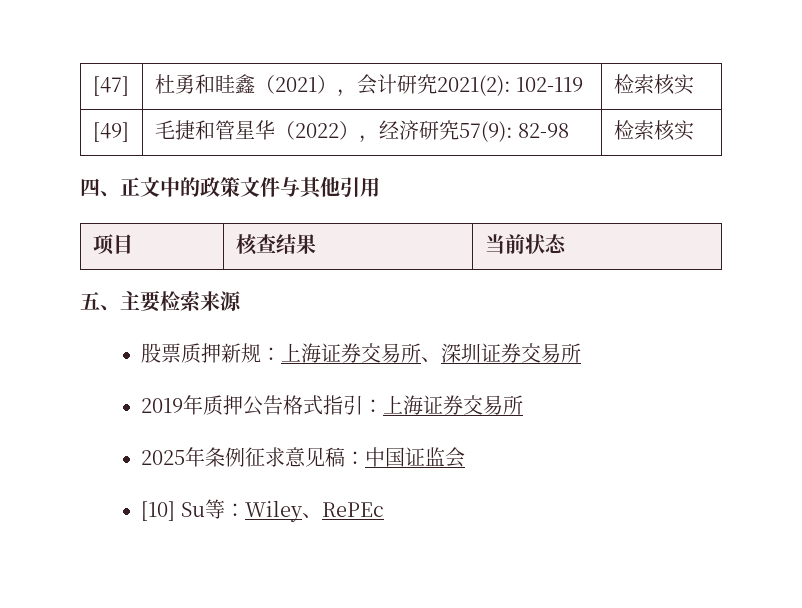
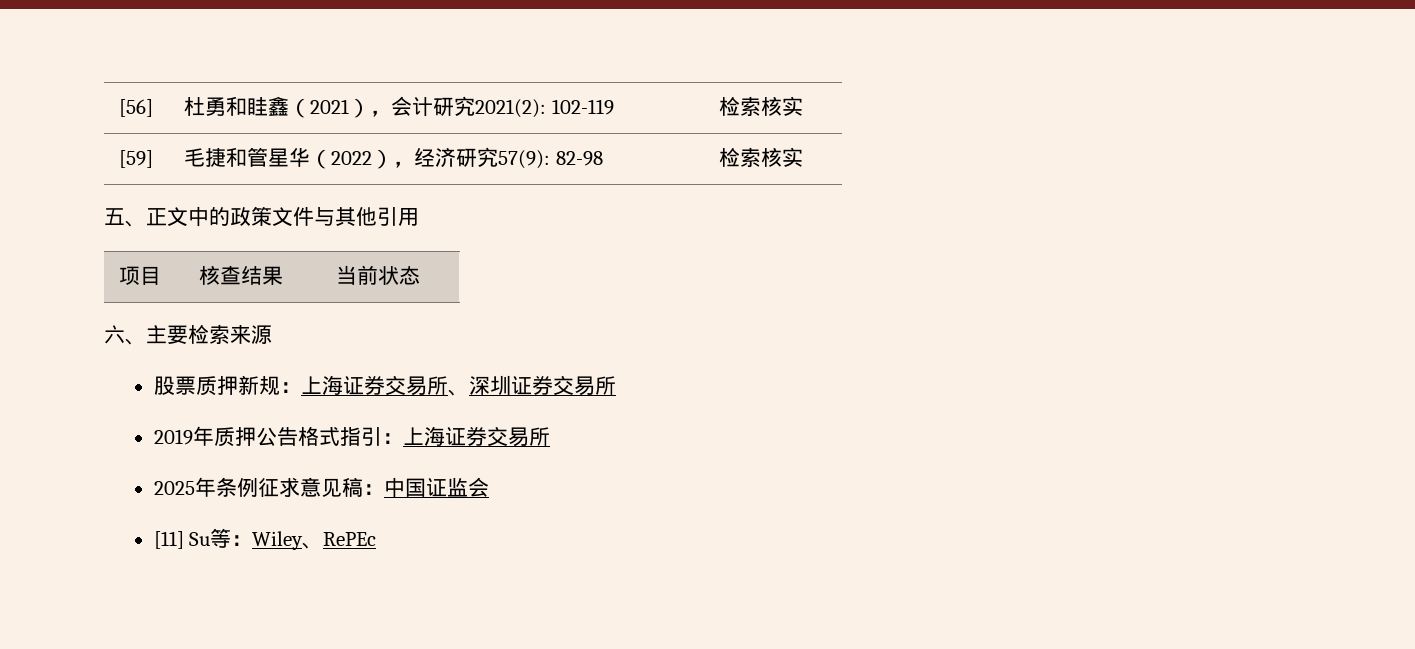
- [47] | 杜勇和眭鑫（2021），会计研究2021(2): 102-119 | 检索核实
+ [56] | 杜勇和眭鑫（2021），会计研究2021(2): 102-119 | 检索核实
- [49] | 毛捷和管星华（2022），经济研究57(9): 82-98 | 检索核实
+ [59] | 毛捷和管星华（2022），经济研究57(9): 82-98 | 检索核实
- 四、正文中的政策文件与其他引用
+ 五、正文中的政策文件与其他引用
- 五、主要检索来源
+ 六、主要检索来源
- [10] Su等：Wiley、RePEc
+ [11] Su等：Wiley、RePEc

